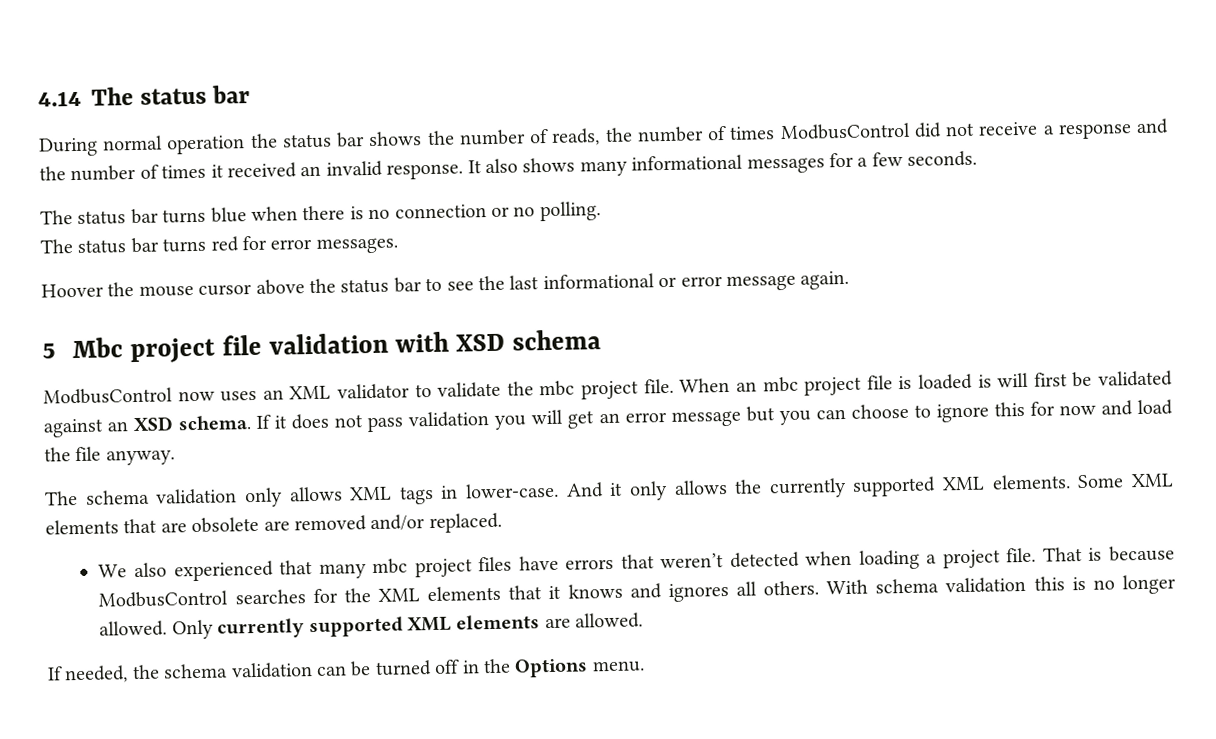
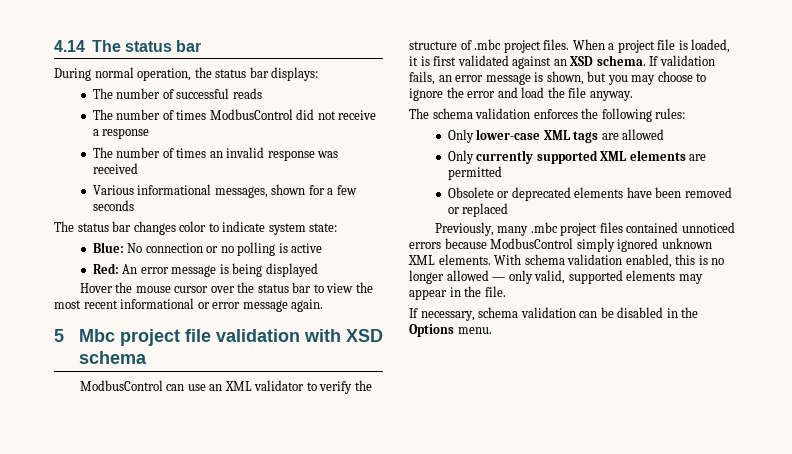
- During normal operation the status bar shows the number of reads, the number of times ModbusControl did not receive a response and the number of times it received an invalid response. It also shows many informational messages for a few seconds.
- The status bar turns blue when there is no connection or no polling.
- The status bar turns red for error messages.
- Hoover the mouse cursor above the status bar to see the last informational or error message again.
+ During normal operation, the status bar displays:
+ The number of successful reads
+ The number of times ModbusControl did not receive a response
+ The number of times an invalid response was received
+ Various informational messages, shown for a few seconds
+ The status bar changes color to indicate system state:
+ Blue: No connection or no polling is active
+ Red: An error message is being displayed
+ Hover the mouse cursor over the status bar to view the most recent informational or error message again.
- ModbusControl now uses an XML validator to validate the mbc project file. When an mbc project file is loaded is will first be validated against an XSD schema.
+ ModbusControl can use an XML validator to verify the structure of .mbc project files. When a project file is loaded, it is first validated against an XSD schema.
- If it does not pass validation you will get an error message but you can choose to ignore this for now and load the file anyway.
+ If validation fails, an error message is shown, but you may choose to ignore the error and load the file anyway.
- The schema validation only allows XML tags in lower-case. And it only allows the currently supported XML elements. Some XML elements that are obsolete are removed and/or replaced.
- We also experienced that many mbc project files have errors that weren’t detected when loading a project file. That is because ModbusControl searches for the XML elements that it knows and ignores all others. With schema validation this is no longer allowed. Only currently supported XML elements are allowed.
- If needed, the schema validation can be turned off in the Options menu.
+ The schema validation enforces the following rules:
+ Only lower-case XML tags are allowed
+ Only currently supported XML elements are permitted
+ Obsolete or deprecated elements have been removed or replaced
+ Previously, many .mbc project files contained unnoticed errors because ModbusControl simply ignored unknown XML elements. With schema validation enabled, this is no longer allowed — only valid, supported elements may appear in the file.
+ If necessary, schema validation can be disabled in the Options menu.

